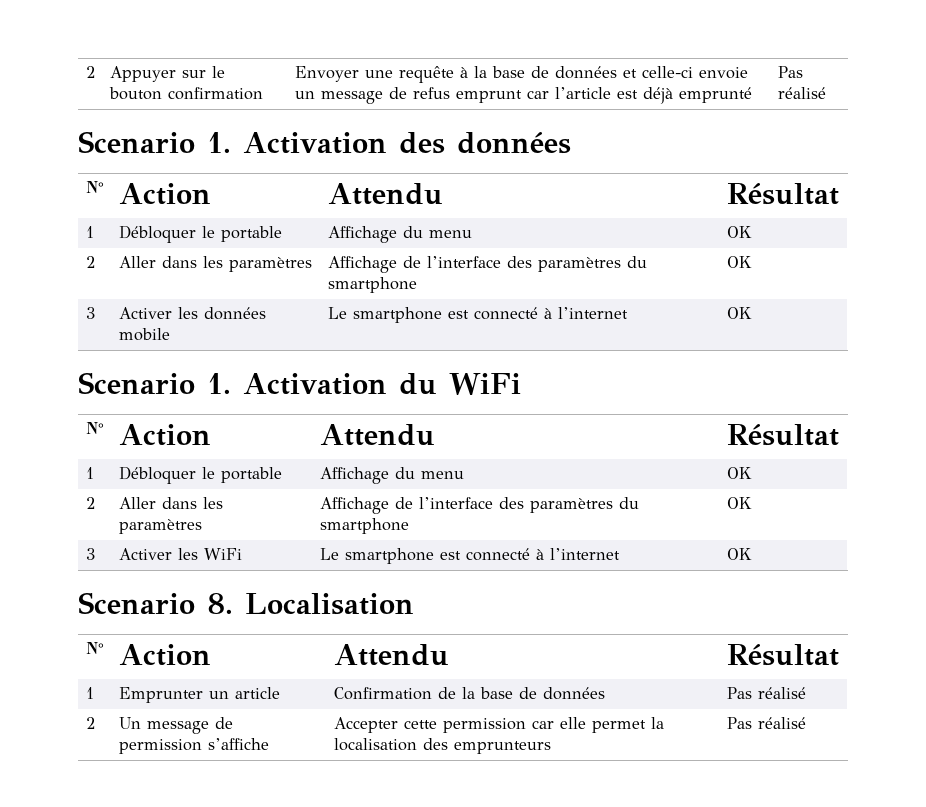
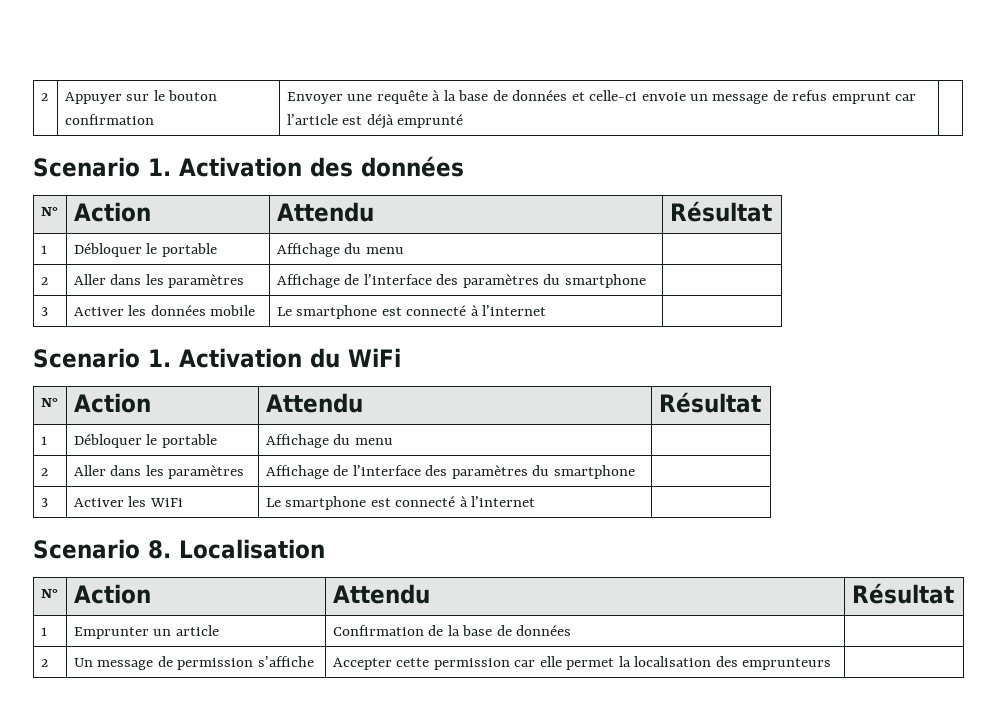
- 2 | Appuyer sur le bouton confirmation | Envoyer une requête à la base de données et celle-ci envoie un message de refus emprunt car l’article est déjà emprunté | Pas réalisé
+ 2 | Appuyer sur le bouton confirmation | Envoyer une requête à la base de données et celle-ci envoie un message de refus emprunt car l’article est déjà emprunté |
  Scenario 1. Activation des données
  N° | Action | Attendu | Résultat
- 1 | Débloquer le portable | Affichage du menu | OK
- 2 | Aller dans les paramètres | Affichage de l’interface des paramètres du smartphone | OK
+ 1 | Débloquer le portable | Affichage du menu |
+ 2 | Aller dans les paramètres | Affichage de l’interface des paramètres du smartphone |
- 3 | Activer les données mobile | Le smartphone est connecté à l’internet | OK
+ 3 | Activer les données mobile | Le smartphone est connecté à l’internet |
  Scenario 1. Activation du WiFi
  N° | Action | Attendu | Résultat
- 1 | Débloquer le portable | Affichage du menu | OK
- 2 | Aller dans les paramètres | Affichage de l’interface des paramètres du smartphone | OK
+ 1 | Débloquer le portable | Affichage du menu |
+ 2 | Aller dans les paramètres | Affichage de l’interface des paramètres du smartphone |
- 3 | Activer les WiFi | Le smartphone est connecté à l’internet | OK
+ 3 | Activer les WiFi | Le smartphone est connecté à l’internet |
- 1 | Emprunter un article | Confirmation de la base de données | Pas réalisé
+ 1 | Emprunter un article | Confirmation de la base de données |
- 2 | Un message de permission s’affiche | Accepter cette permission car elle permet la localisation des emprunteurs | Pas réalisé
+ 2 | Un message de permission s’affiche | Accepter cette permission car elle permet la localisation des emprunteurs |

